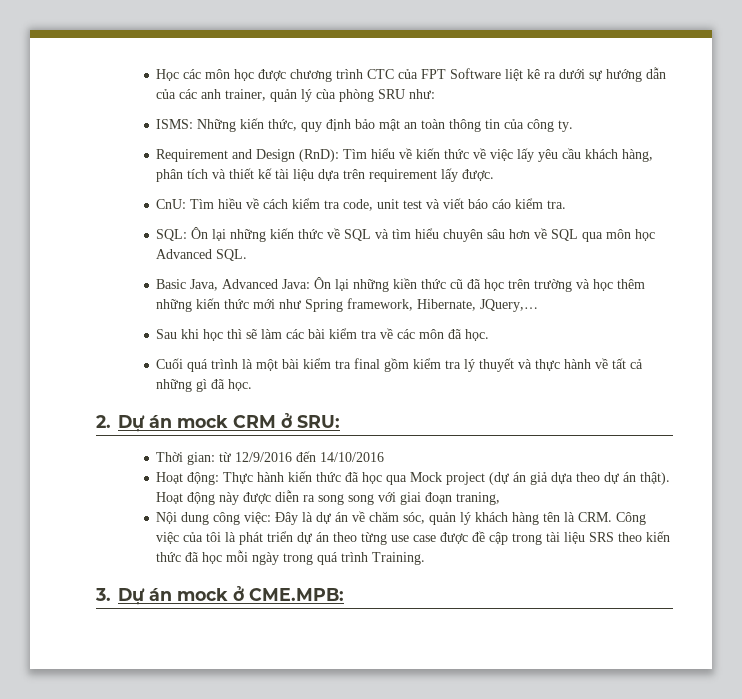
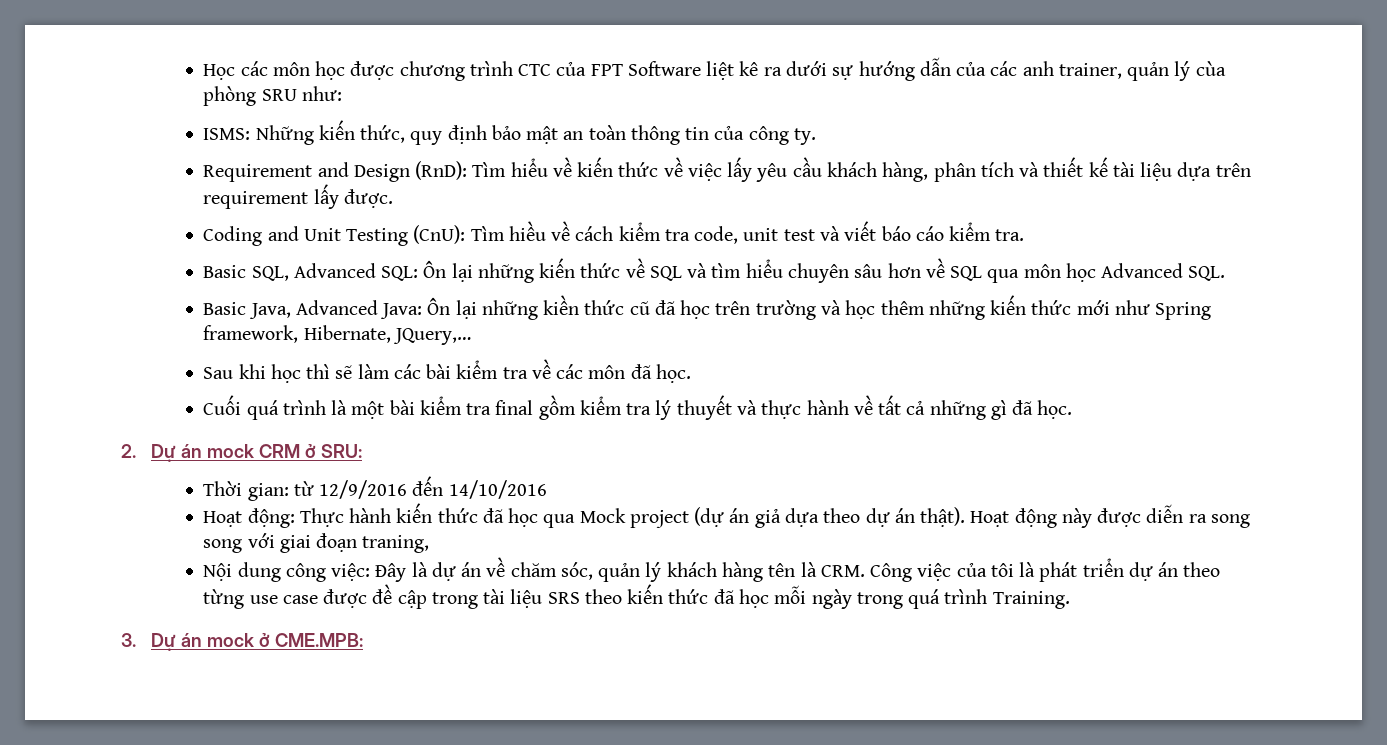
- CnU: Tìm hiều về cách kiểm tra code, unit test và viết báo cáo kiểm tra.
+ Coding and Unit Testing (CnU): Tìm hiều về cách kiểm tra code, unit test và viết báo cáo kiểm tra.
- SQL: Ôn lại những kiến thức về SQL và tìm hiểu chuyên sâu hơn về SQL qua môn học Advanced SQL.
+ Basic SQL, Advanced SQL: Ôn lại những kiến thức về SQL và tìm hiểu chuyên sâu hơn về SQL qua môn học Advanced SQL.

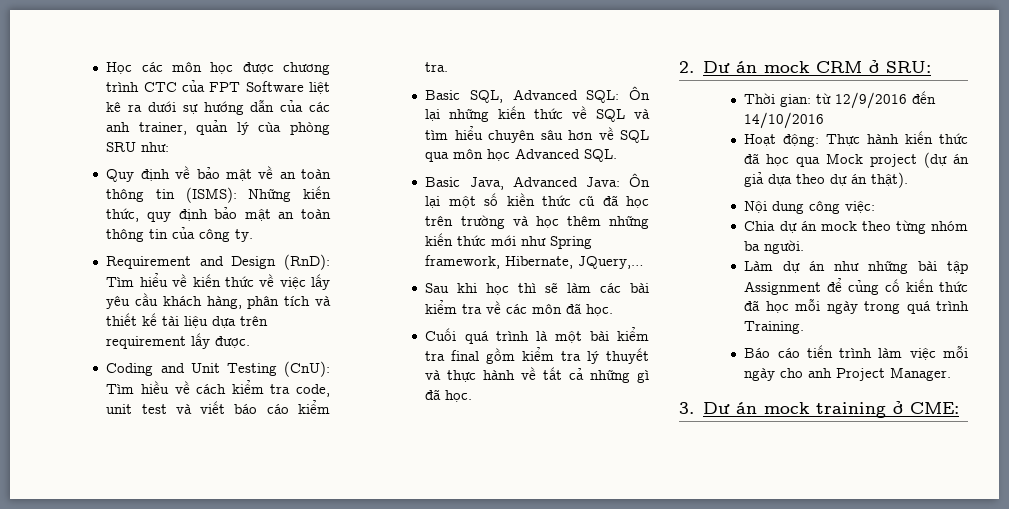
- ISMS: Những kiến thức, quy định bảo mật an toàn thông tin của công ty.
+ Quy định về bảo mật về an toàn thông tin (ISMS): Những kiến thức, quy định bảo mật an toàn thông tin của công ty.
- Basic Java, Advanced Java: Ôn lại những kiền thức cũ đã học trên trường và học thêm những kiến thức mới như Spring framework, Hibernate, JQuery,…
+ Basic Java, Advanced Java: Ôn lại một số kiền thức cũ đã học trên trường và học thêm những kiến thức mới như Spring framework, Hibernate, JQuery,…
- Hoạt động: Thực hành kiến thức đã học qua Mock project (dự án giả dựa theo dự án thật). Hoạt động này được diễn ra song song với giai đoạn traning,
- Nội dung công việc: Đây là dự án về chăm sóc, quản lý khách hàng tên là CRM. Công việc của tôi là phát triển dự án theo từng use case được đề cập trong tài liệu SRS theo kiến thức đã học mỗi ngày trong quá trình Training.
+ Hoạt động: Thực hành kiến thức đã học qua Mock project (dự án giả dựa theo dự án thật).
+ Nội dung công việc:
+ Chia dự án mock theo từng nhóm ba người.
+ Làm dự án như những bài tập Assignment để củng cố kiến thức đã học mỗi ngày trong quá trình Training.
+ Báo cáo tiến trình làm việc mỗi ngày cho anh Project Manager.
- 3. Dự án mock ở CME.MPB:
+ 3. Dự án mock training ở CME:

